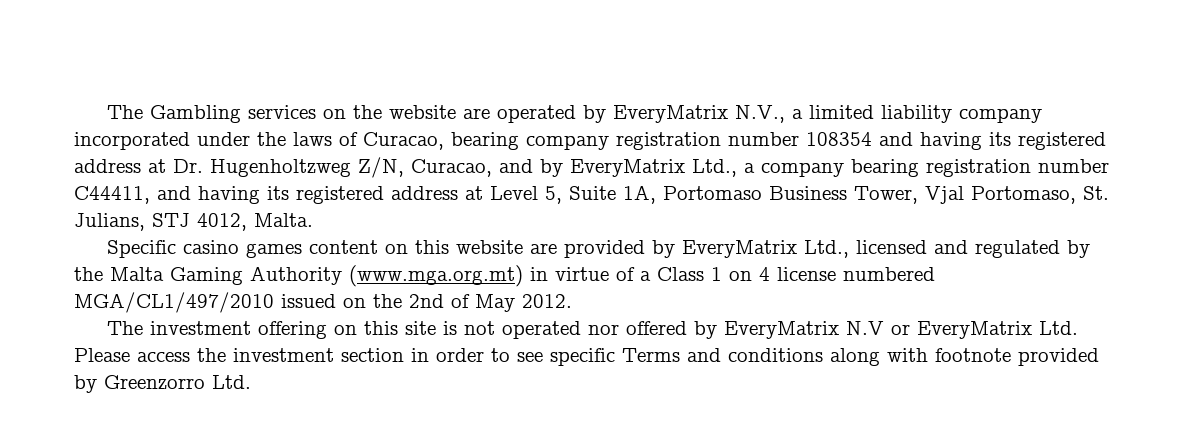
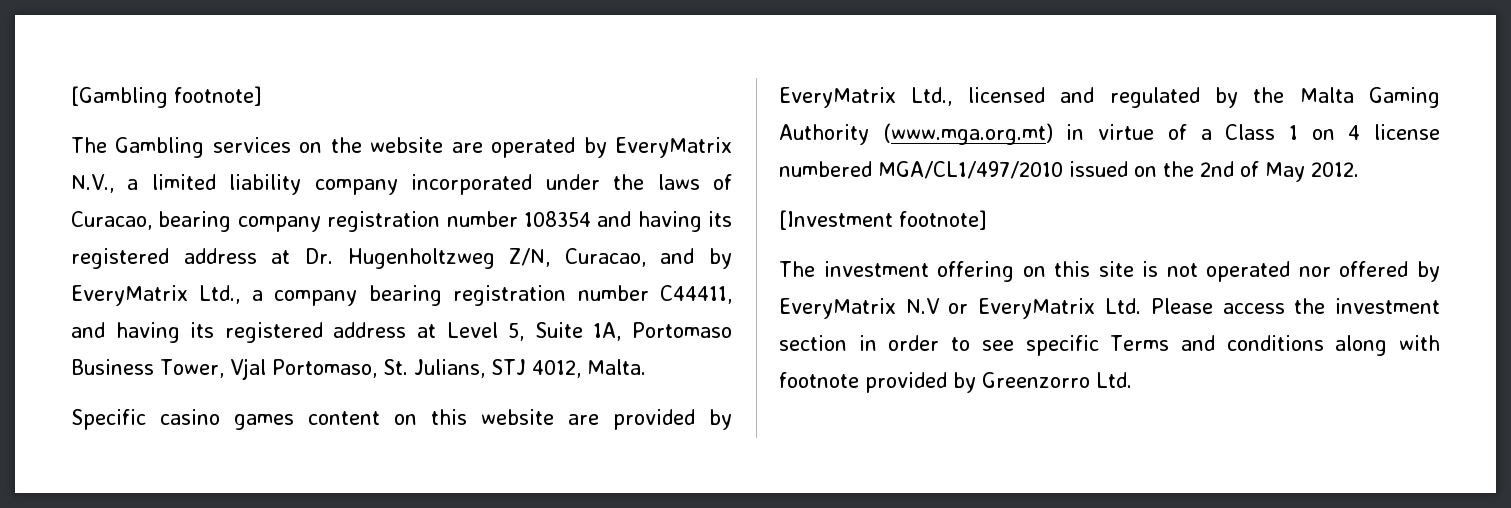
+ [Gambling footnote]
+ [Investment footnote]

